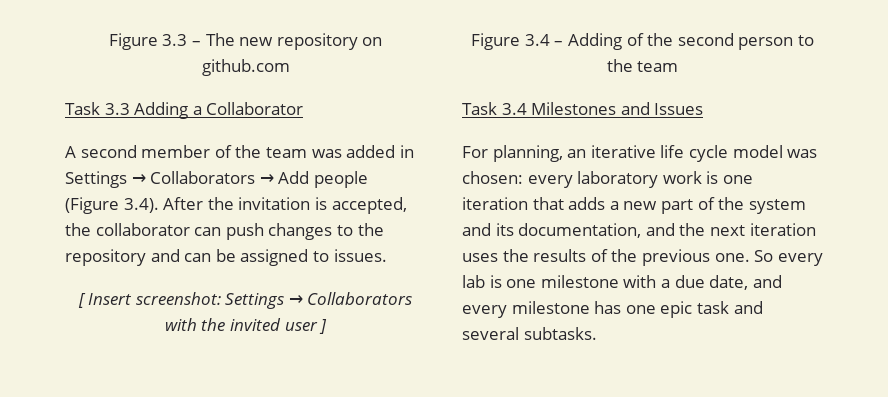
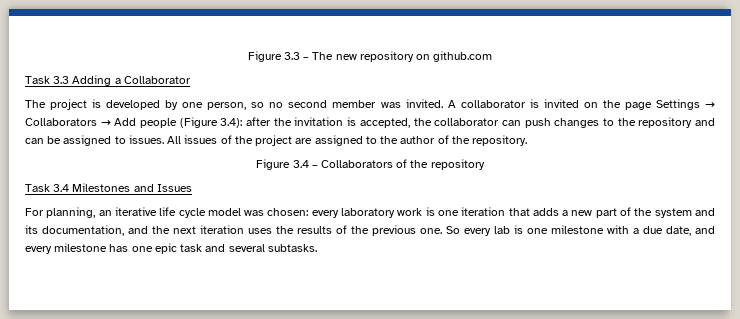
- A second member of the team was added in Settings → Collaborators → Add people (Figure 3.4). After the invitation is accepted, the collaborator can push changes to the repository and can be assigned to issues.
- [ Insert screenshot: Settings → Collaborators with the invited user ]
+ The project is developed by one person, so no second member was invited. A collaborator is invited on the page Settings → Collaborators → Add people (Figure 3.4): after the invitation is accepted, the collaborator can push changes to the repository and can be assigned to issues. All issues of the project are assigned to the author of the repository.
- Figure 3.4 – Adding of the second person to the team
+ Figure 3.4 – Collaborators of the repository

